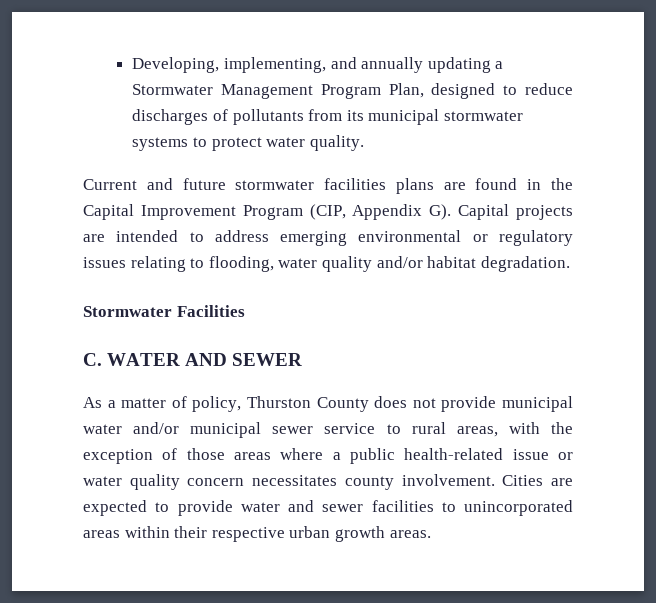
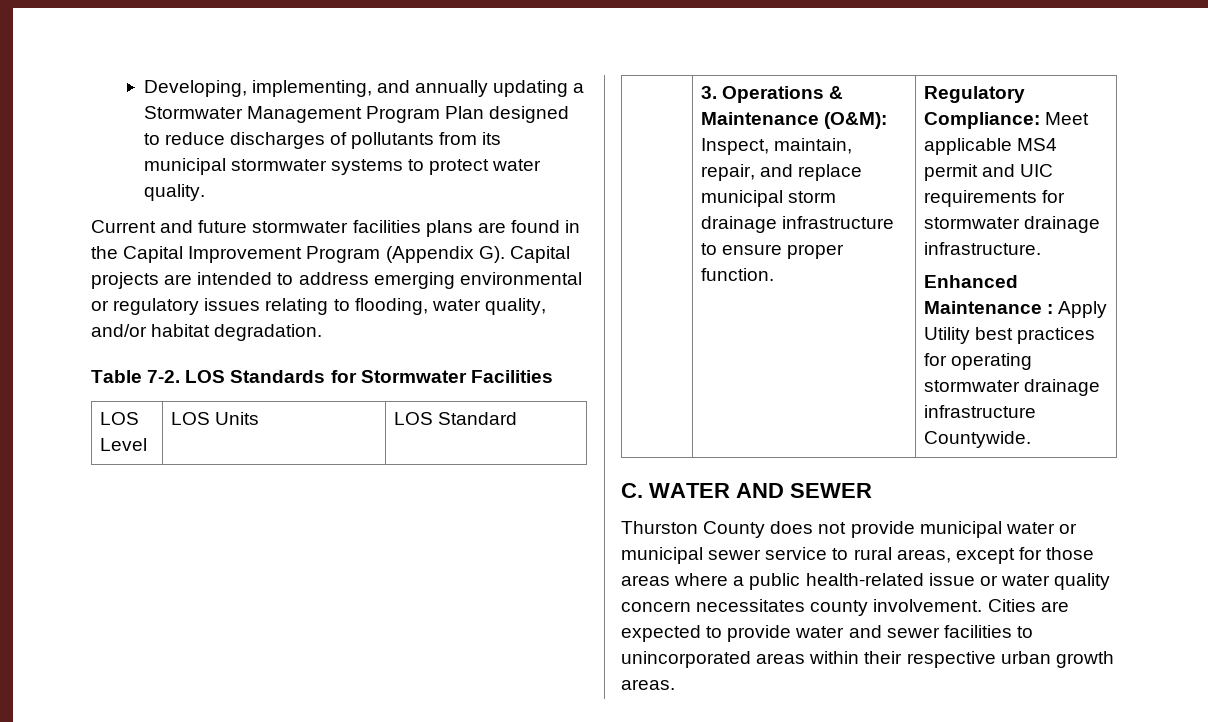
- Developing, implementing, and annually updating a Stormwater Management Program Plan, designed to reduce discharges of pollutants from its municipal stormwater systems to protect water quality.
+ Developing, implementing, and annually updating a Stormwater Management Program Plan designed to reduce discharges of pollutants from its municipal stormwater systems to protect water quality.
- Current and future stormwater facilities plans are found in the Capital Improvement Program (CIP, Appendix G). Capital projects are intended to address emerging environmental or regulatory issues relating to flooding, water quality and/or habitat degradation.
+ Current and future stormwater facilities plans are found in the Capital Improvement Program (Appendix G). Capital projects are intended to address emerging environmental or regulatory issues relating to flooding, water quality, and/or habitat degradation.
- Stormwater Facilities
+ Table 7-2. LOS Standards for Stormwater Facilities
+ LOS Level | LOS Units | LOS Standard
+ | 3. Operations & Maintenance (O&M): Inspect, maintain, repair, and replace municipal storm drainage infrastructure to ensure proper function. | Regulatory Compliance: Meet applicable MS4 permit and UIC requirements for stormwater drainage infrastructure.
+ Enhanced Maintenance : Apply Utility best practices for operating stormwater drainage infrastructure Countywide.
- As a matter of policy, Thurston County does not provide municipal water and/or municipal sewer service to rural areas, with the exception of those areas where a public health-related issue or water quality concern necessitates county involvement.
+ Thurston County does not provide municipal water or municipal sewer service to rural areas, except for those areas where a public health-related issue or water quality concern necessitates county involvement.

